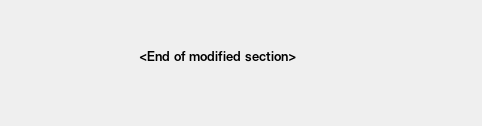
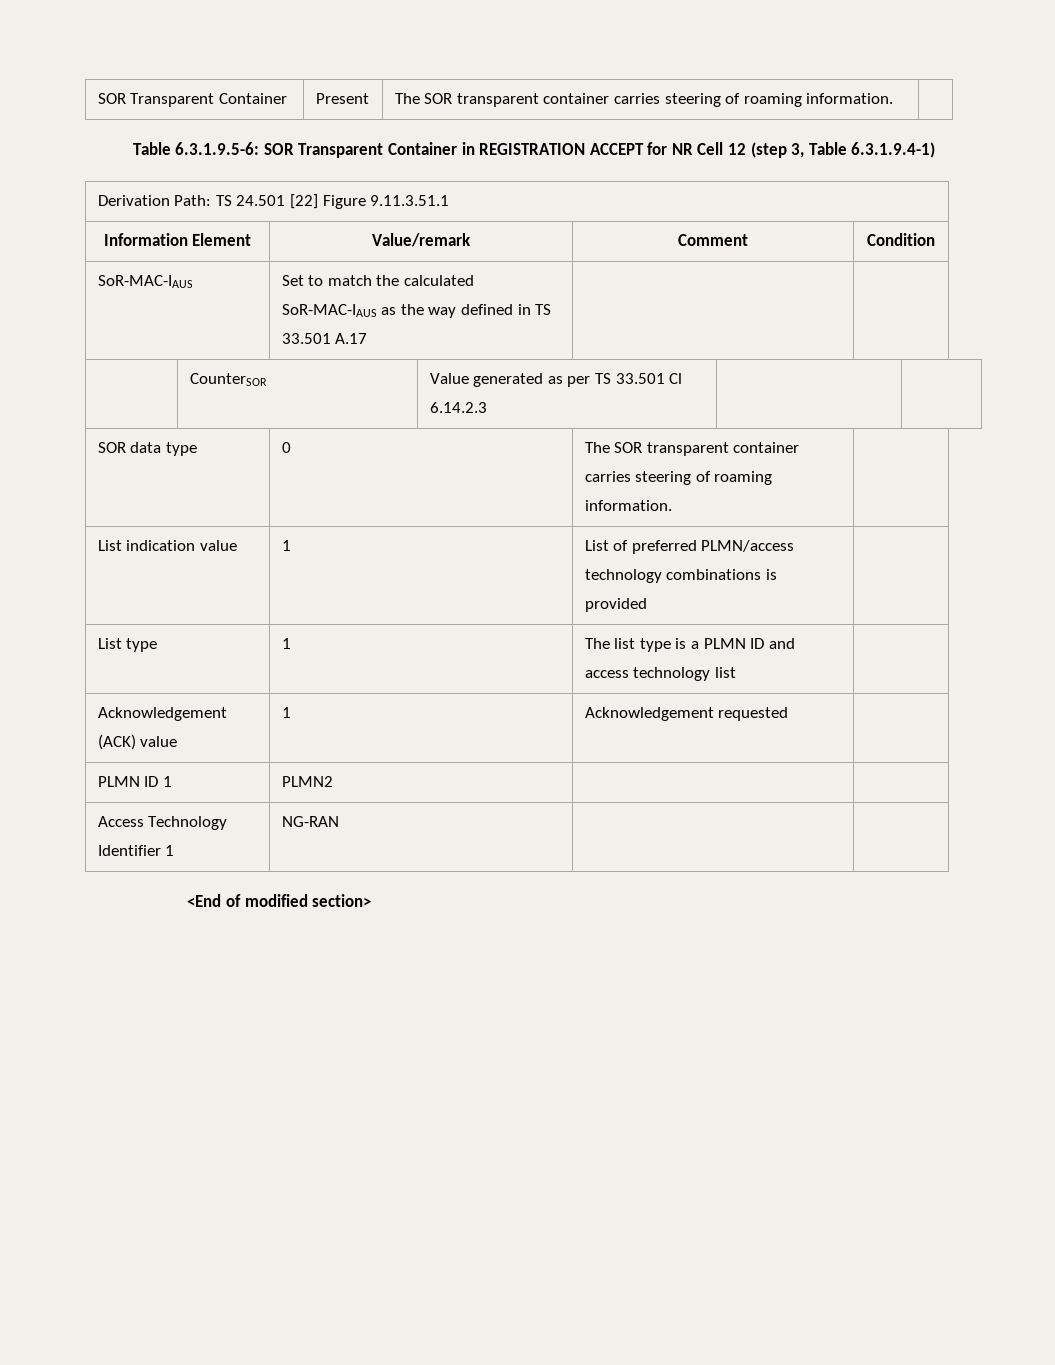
+ SOR Transparent Container | Present | The SOR transparent container carries steering of roaming information. |
+ Table 6.3.1.9.5-6: SOR Transparent Container in REGISTRATION ACCEPT for NR Cell 12 (step 3, Table 6.3.1.9.4-1)
+ Derivation Path: TS 24.501 [22] Figure 9.11.3.51.1
+ Information Element | Value/remark | Comment | Condition
+ SoR-MAC-IAUS | Set to match the calculated SoR-MAC-IAUS as the way defined in TS 33.501 A.17 | |
+ | CounterSOR | Value generated as per TS 33.501 Cl 6.14.2.3 | |
+ SOR data type | 0 | The SOR transparent container carries steering of roaming information. |
+ List indication value | 1 | List of preferred PLMN/access technology combinations is provided |
+ List type | 1 | The list type is a PLMN ID and access technology list |
+ Acknowledgement (ACK) value | 1 | Acknowledgement requested |
+ PLMN ID 1 | PLMN2 | |
+ Access Technology Identifier 1 | NG-RAN | |

